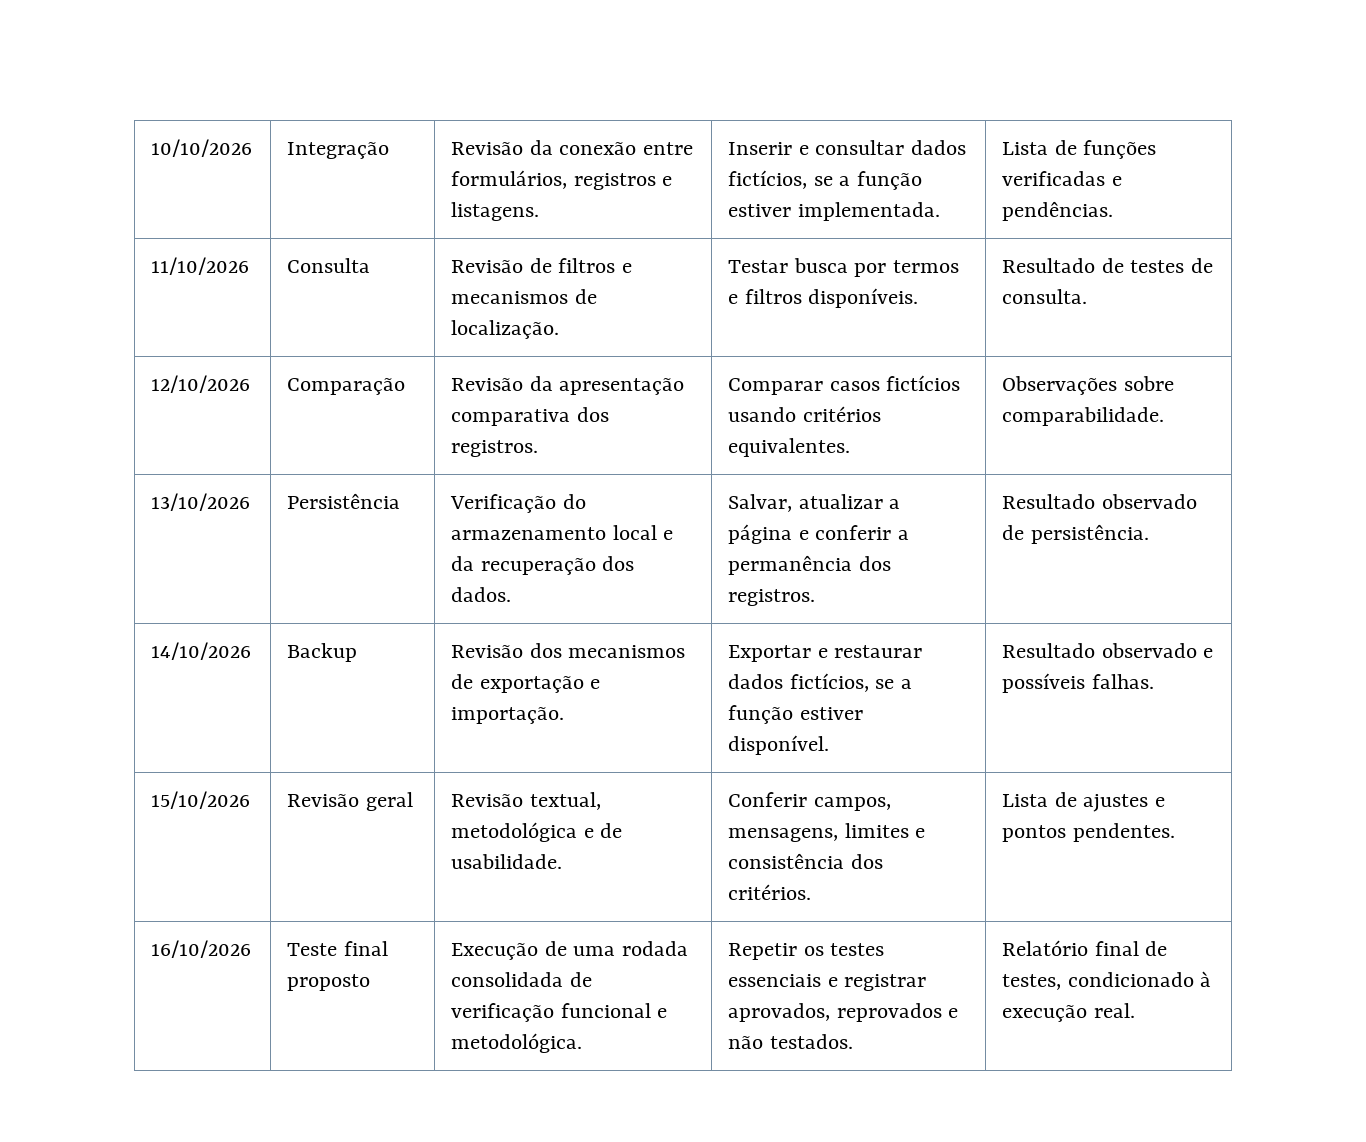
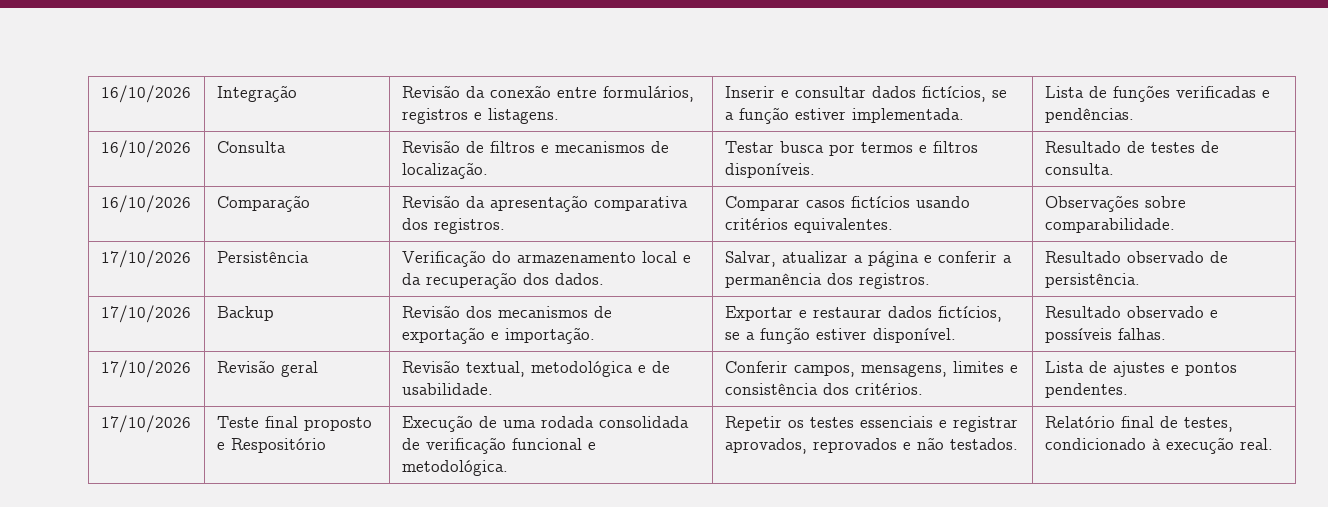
- 10/10/2026 | Integração | Revisão da conexão entre formulários, registros e listagens. | Inserir e consultar dados fictícios, se a função estiver implementada. | Lista de funções verificadas e pendências.
+ 16/10/2026 | Integração | Revisão da conexão entre formulários, registros e listagens. | Inserir e consultar dados fictícios, se a função estiver implementada. | Lista de funções verificadas e pendências.
- 11/10/2026 | Consulta | Revisão de filtros e mecanismos de localização. | Testar busca por termos e filtros disponíveis. | Resultado de testes de consulta.
+ 16/10/2026 | Consulta | Revisão de filtros e mecanismos de localização. | Testar busca por termos e filtros disponíveis. | Resultado de testes de consulta.
- 12/10/2026 | Comparação | Revisão da apresentação comparativa dos registros. | Comparar casos fictícios usando critérios equivalentes. | Observações sobre comparabilidade.
+ 16/10/2026 | Comparação | Revisão da apresentação comparativa dos registros. | Comparar casos fictícios usando critérios equivalentes. | Observações sobre comparabilidade.
- 13/10/2026 | Persistência | Verificação do armazenamento local e da recuperação dos dados. | Salvar, atualizar a página e conferir a permanência dos registros. | Resultado observado de persistência.
+ 17/10/2026 | Persistência | Verificação do armazenamento local e da recuperação dos dados. | Salvar, atualizar a página e conferir a permanência dos registros. | Resultado observado de persistência.
- 14/10/2026 | Backup | Revisão dos mecanismos de exportação e importação. | Exportar e restaurar dados fictícios, se a função estiver disponível. | Resultado observado e possíveis falhas.
+ 17/10/2026 | Backup | Revisão dos mecanismos de exportação e importação. | Exportar e restaurar dados fictícios, se a função estiver disponível. | Resultado observado e possíveis falhas.
- 15/10/2026 | Revisão geral | Revisão textual, metodológica e de usabilidade. | Conferir campos, mensagens, limites e consistência dos critérios. | Lista de ajustes e pontos pendentes.
+ 17/10/2026 | Revisão geral | Revisão textual, metodológica e de usabilidade. | Conferir campos, mensagens, limites e consistência dos critérios. | Lista de ajustes e pontos pendentes.
- 16/10/2026 | Teste final proposto | Execução de uma rodada consolidada de verificação funcional e metodológica. | Repetir os testes essenciais e registrar aprovados, reprovados e não testados. | Relatório final de testes, condicionado à execução real.
+ 17/10/2026 | Teste final proposto e Respositório | Execução de uma rodada consolidada de verificação funcional e metodológica. | Repetir os testes essenciais e registrar aprovados, reprovados e não testados. | Relatório final de testes, condicionado à execução real.

